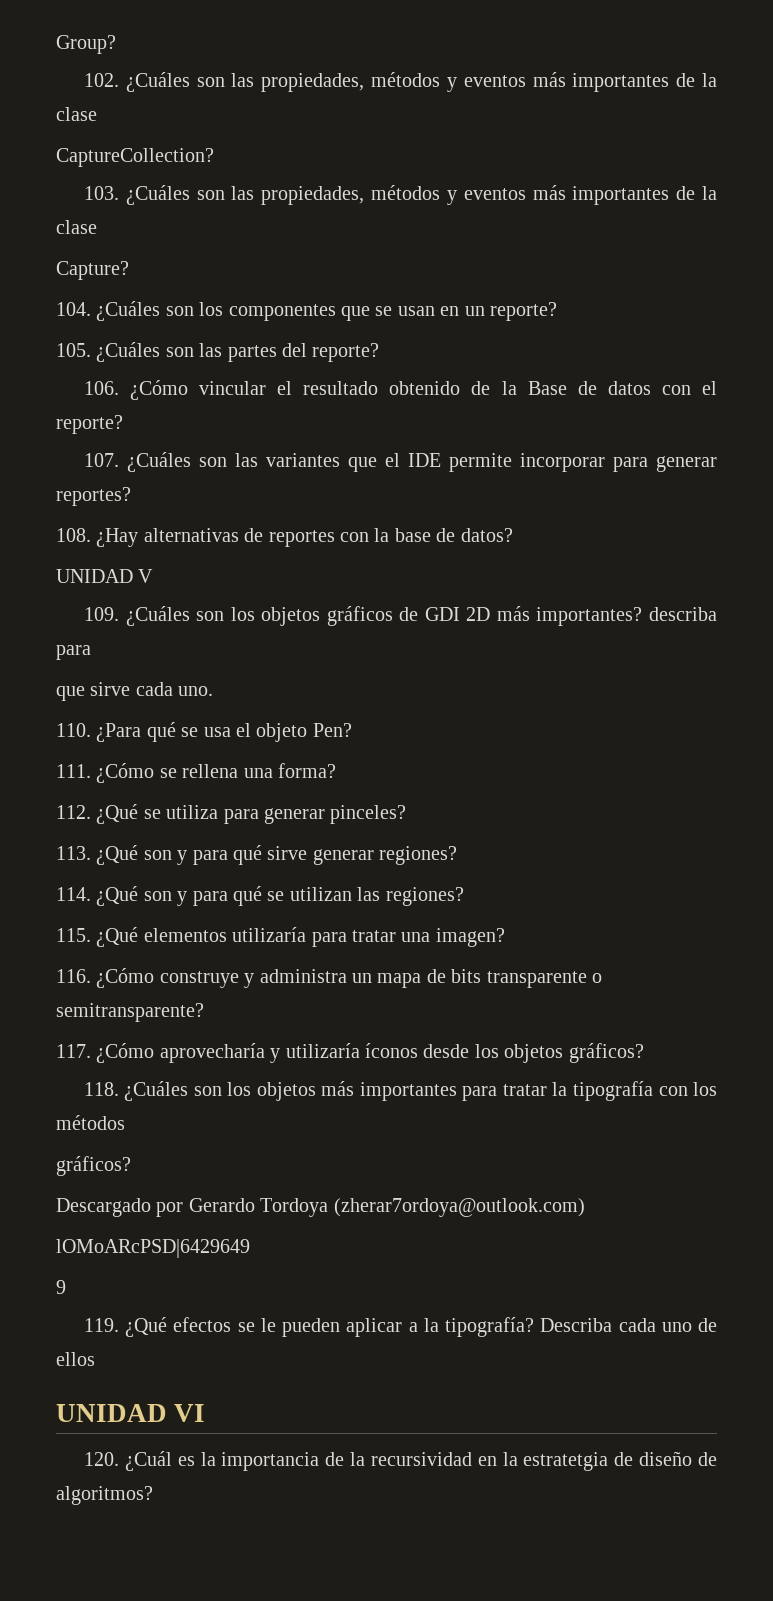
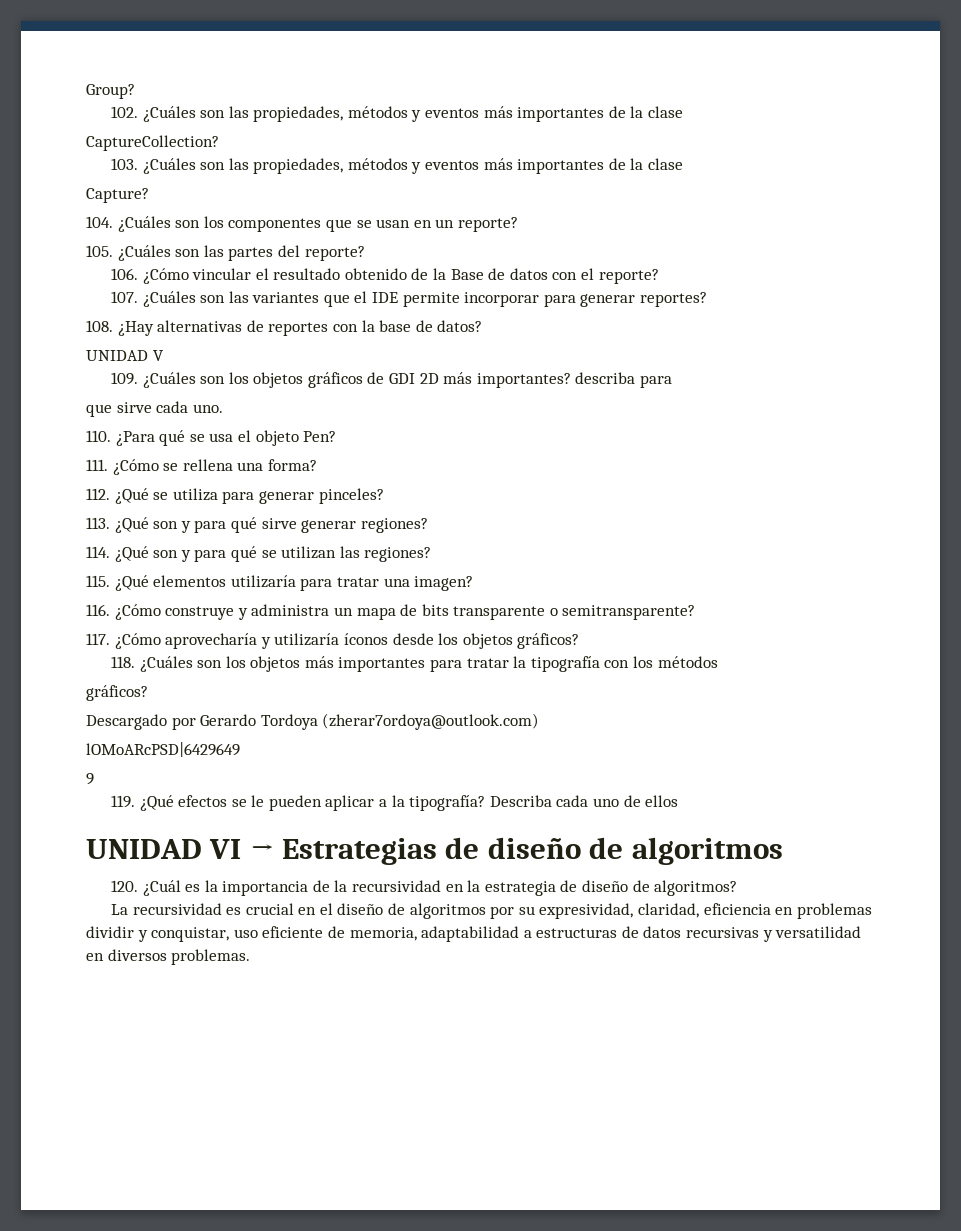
- UNIDAD VI
+ UNIDAD VI → Estrategias de diseño de algoritmos
- 120. ¿Cuál es la importancia de la recursividad en la estratetgia de diseño de algoritmos?
+ 120. ¿Cuál es la importancia de la recursividad en la estrategia de diseño de algoritmos?
+ La recursividad es crucial en el diseño de algoritmos por su expresividad, claridad, eficiencia en problemas dividir y conquistar, uso eficiente de memoria, adaptabilidad a estructuras de datos recursivas y versatilidad en diversos problemas.

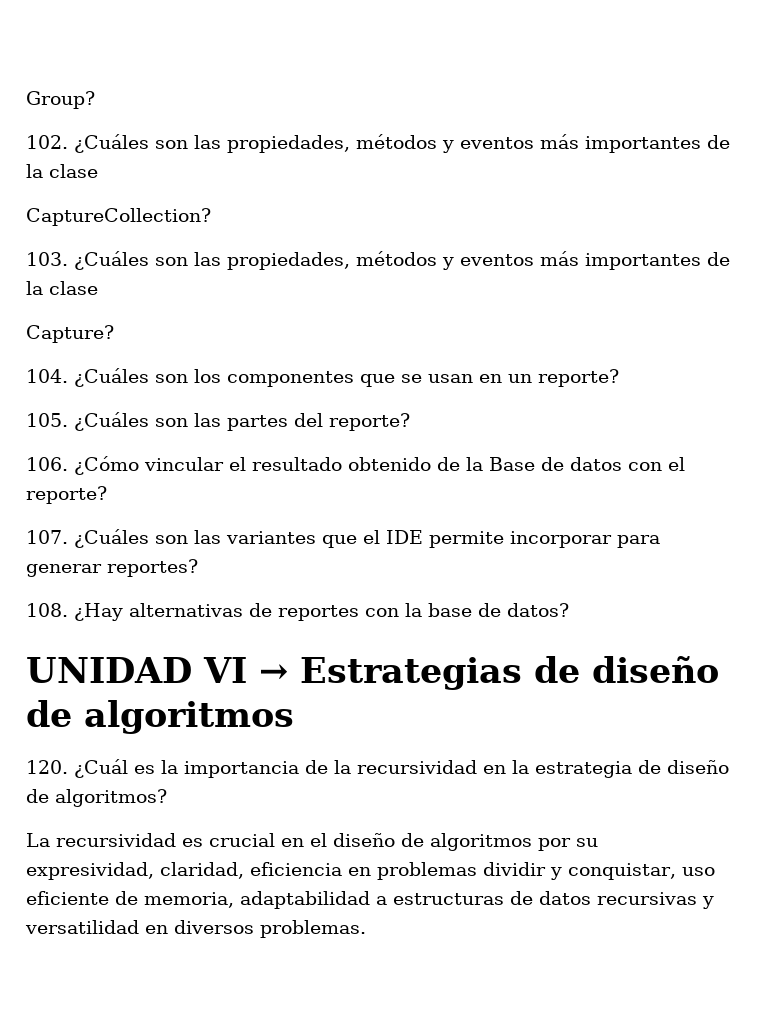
- UNIDAD V
- 109. ¿Cuáles son los objetos gráficos de GDI 2D más importantes? describa para
- que sirve cada uno.
- 110. ¿Para qué se usa el objeto Pen?
- 111. ¿Cómo se rellena una forma?
- 112. ¿Qué se utiliza para generar pinceles?
- 113. ¿Qué son y para qué sirve generar regiones?
- 114. ¿Qué son y para qué se utilizan las regiones?
- 115. ¿Qué elementos utilizaría para tratar una imagen?
- 116. ¿Cómo construye y administra un mapa de bits transparente o semitransparente?
- 117. ¿Cómo aprovecharía y utilizaría íconos desde los objetos gráficos?
- 118. ¿Cuáles son los objetos más importantes para tratar la tipografía con los métodos
- gráficos?
- Descargado por Gerardo Tordoya (zherar7ordoya@outlook.com)
- lOMoARcPSD|6429649
- 9
- 119. ¿Qué efectos se le pueden aplicar a la tipografía? Describa cada uno de ellos

